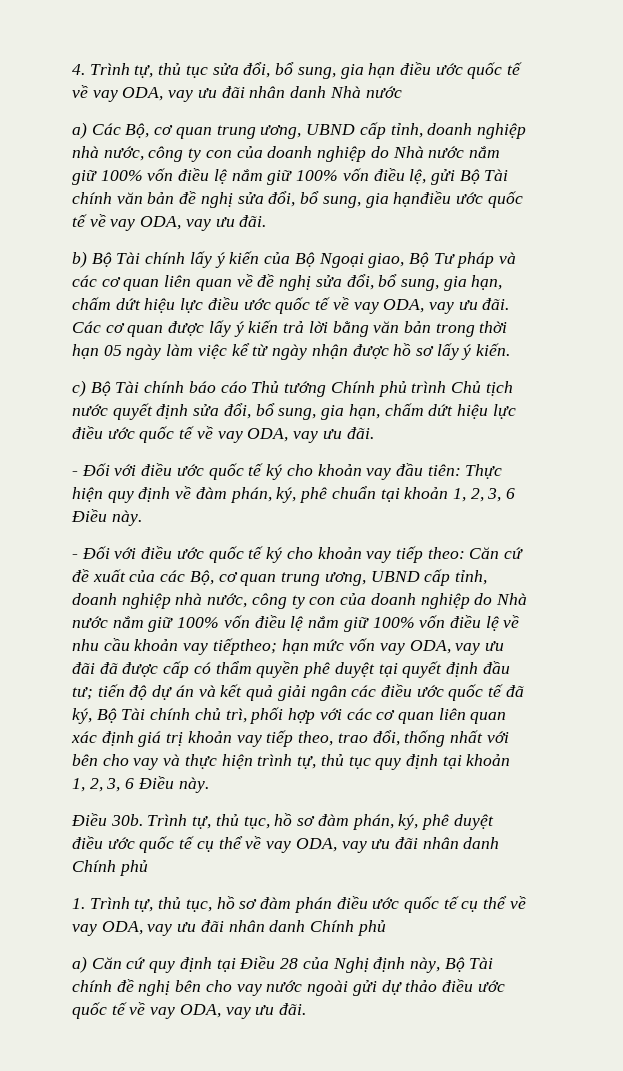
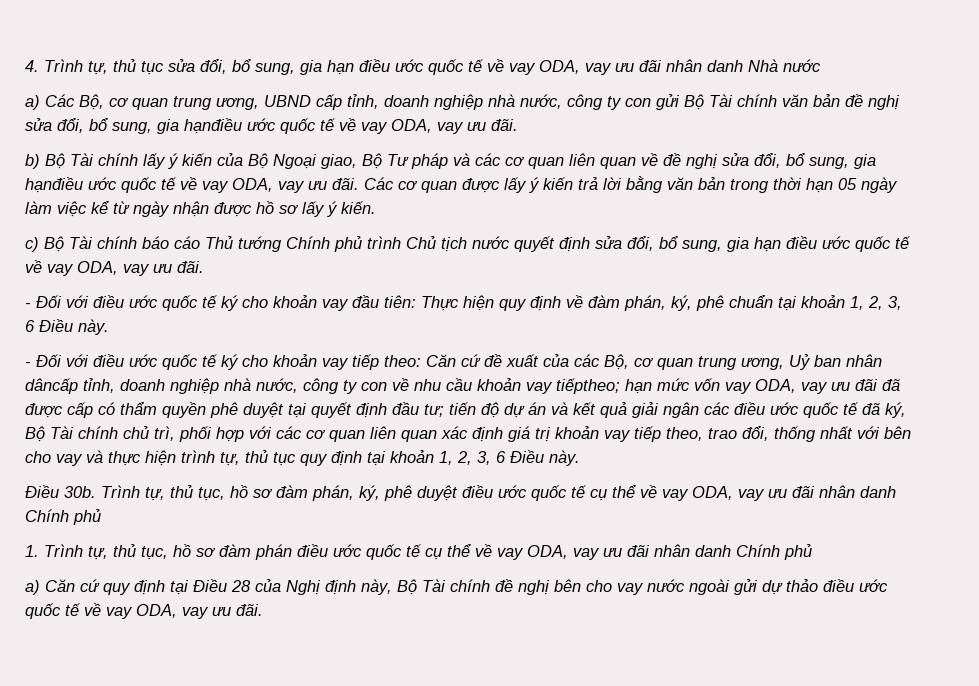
- a) Các Bộ, cơ quan trung ương, UBND cấp tỉnh, doanh nghiệp nhà nước, công ty con của doanh nghiệp do Nhà nước nắm giữ 100% vốn điều lệ nắm giữ 100% vốn điều lệ, gửi Bộ Tài chính văn bản đề nghị sửa đổi, bổ sung, gia hạnđiều ước quốc tế về vay ODA, vay ưu đãi.
+ a) Các Bộ, cơ quan trung ương, UBND cấp tỉnh, doanh nghiệp nhà nước, công ty con gửi Bộ Tài chính văn bản đề nghị sửa đổi, bổ sung, gia hạnđiều ước quốc tế về vay ODA, vay ưu đãi.
- b) Bộ Tài chính lấy ý kiến của Bộ Ngoại giao, Bộ Tư pháp và các cơ quan liên quan về đề nghị sửa đổi, bổ sung, gia hạn, chấm dứt hiệu lực điều ước quốc tế về vay ODA, vay ưu đãi.
+ b) Bộ Tài chính lấy ý kiến của Bộ Ngoại giao, Bộ Tư pháp và các cơ quan liên quan về đề nghị sửa đổi, bổ sung, gia hạnđiều ước quốc tế về vay ODA, vay ưu đãi.
- c) Bộ Tài chính báo cáo Thủ tướng Chính phủ trình Chủ tịch nước quyết định sửa đổi, bổ sung, gia hạn, chấm dứt hiệu lực điều ước quốc tế về vay ODA, vay ưu đãi.
+ c) Bộ Tài chính báo cáo Thủ tướng Chính phủ trình Chủ tịch nước quyết định sửa đổi, bổ sung, gia hạn điều ước quốc tế về vay ODA, vay ưu đãi.
- Căn cứ đề xuất của các Bộ, cơ quan trung ương, UBND cấp tỉnh, doanh nghiệp nhà nước, công ty con của doanh nghiệp do Nhà nước nắm giữ 100% vốn điều lệ nắm giữ 100% vốn điều lệ về nhu cầu khoản vay tiếptheo;
+ Căn cứ đề xuất của các Bộ, cơ quan trung ương, Uỷ ban nhân dâncấp tỉnh, doanh nghiệp nhà nước, công ty con về nhu cầu khoản vay tiếptheo;

